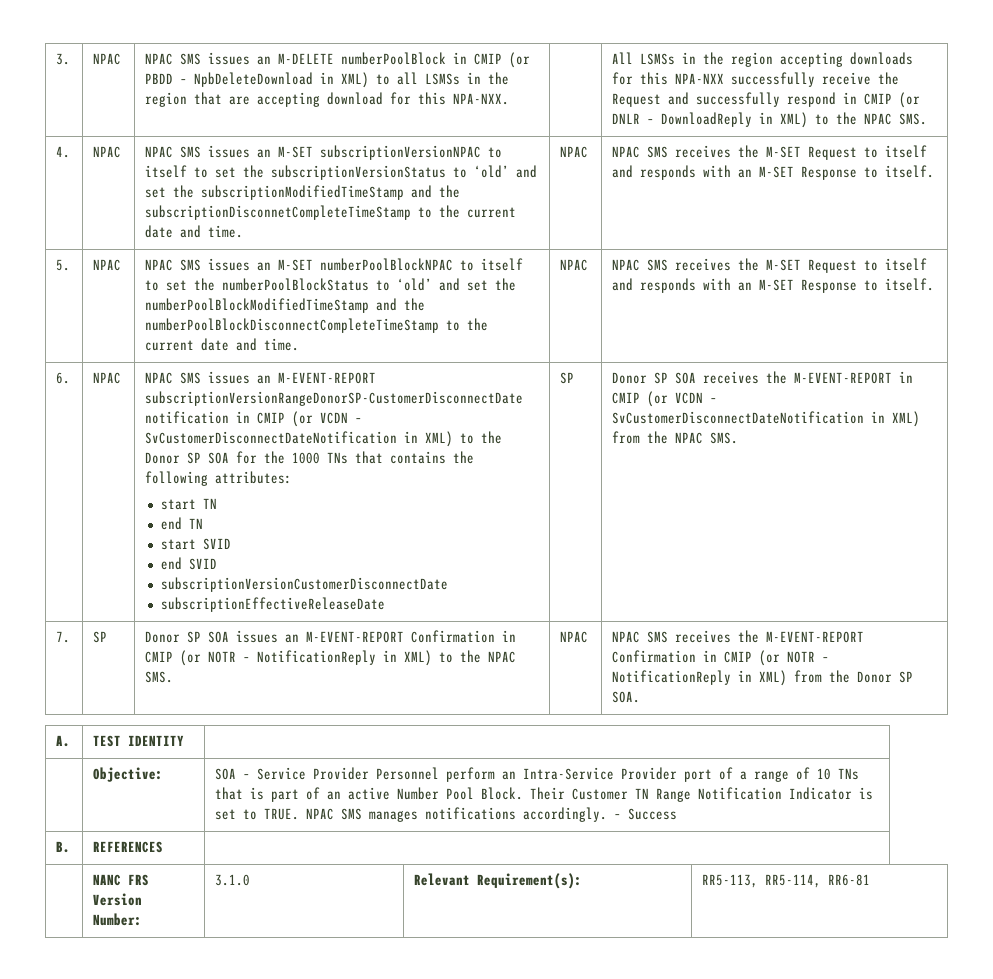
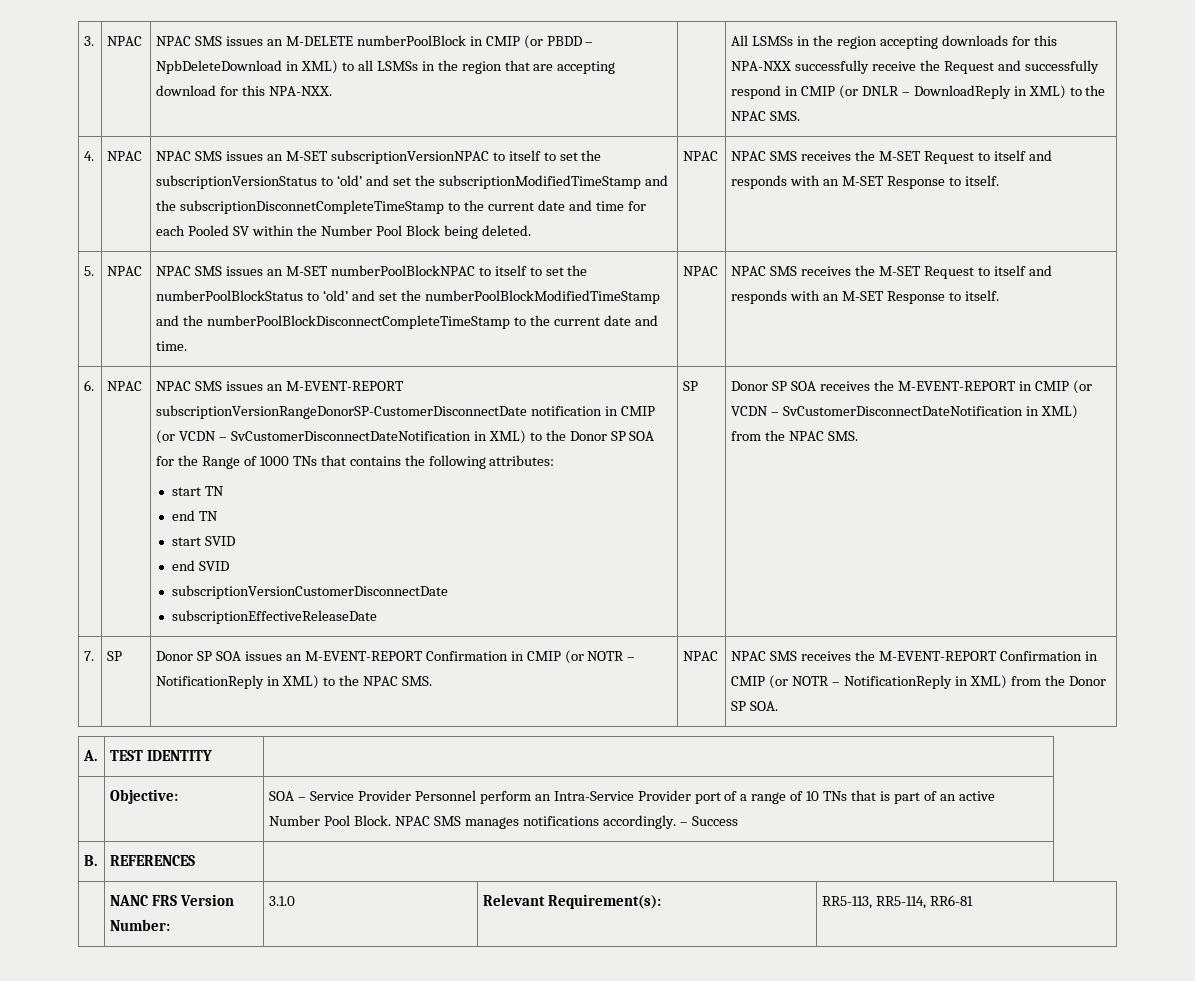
- NPAC SMS issues an M-SET subscriptionVersionNPAC to itself to set the subscriptionVersionStatus to ‘old’ and set the subscriptionModifiedTimeStamp and the subscriptionDisconnetCompleteTimeStamp to the current date and time.
+ NPAC SMS issues an M-SET subscriptionVersionNPAC to itself to set the subscriptionVersionStatus to ‘old’ and set the subscriptionModifiedTimeStamp and the subscriptionDisconnetCompleteTimeStamp to the current date and time for each Pooled SV within the Number Pool Block being deleted.
- NPAC SMS issues an M-EVENT-REPORT subscriptionVersionRangeDonorSP-CustomerDisconnectDate notification in CMIP (or VCDN – SvCustomerDisconnectDateNotification in XML) to the Donor SP SOA for the 1000 TNs that contains the following attributes:
+ NPAC SMS issues an M-EVENT-REPORT subscriptionVersionRangeDonorSP-CustomerDisconnectDate notification in CMIP (or VCDN – SvCustomerDisconnectDateNotification in XML) to the Donor SP SOA for the Range of 1000 TNs that contains the following attributes:
- Their Customer TN Range Notification Indicator is set to TRUE.

